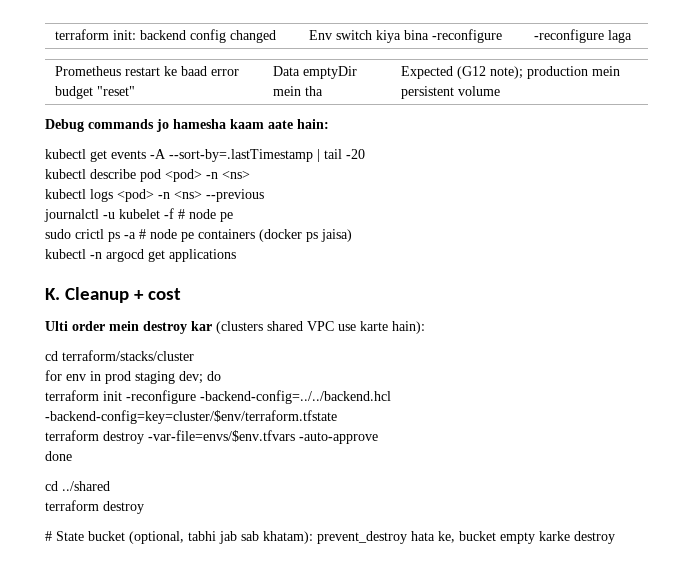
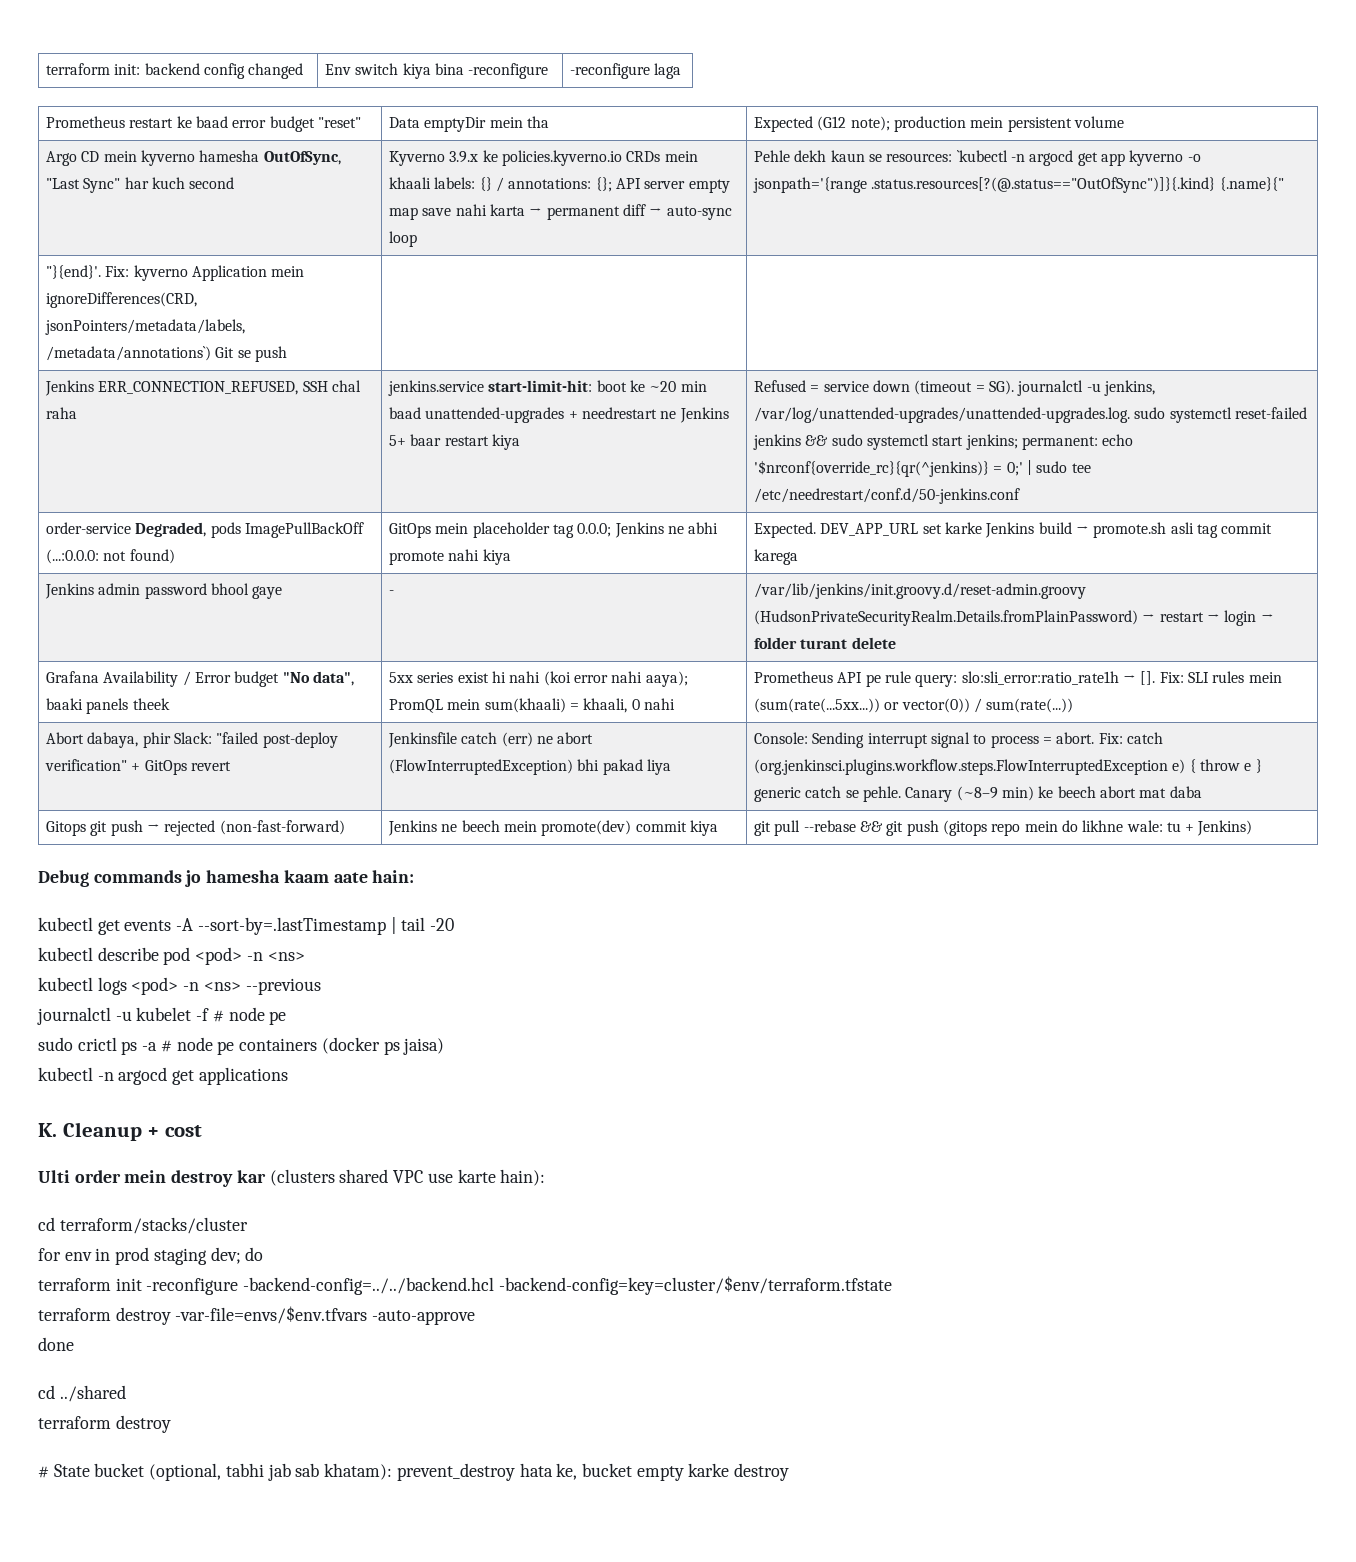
+ Argo CD mein kyverno hamesha OutOfSync, "Last Sync" har kuch second | Kyverno 3.9.x ke policies.kyverno.io CRDs mein khaali labels: {} / annotations: {}; API server empty map save nahi karta → permanent diff → auto-sync loop | Pehle dekh kaun se resources: `kubectl -n argocd get app kyverno -o jsonpath='{range .status.resources[?(@.status=="OutOfSync")]}{.kind} {.name}{"
+ "}{end}'. Fix: kyverno Application mein ignoreDifferences(CRD, jsonPointers/metadata/labels, /metadata/annotations`) Git se push | |
+ Jenkins ERR_CONNECTION_REFUSED, SSH chal raha | jenkins.service start-limit-hit: boot ke ~20 min baad unattended-upgrades + needrestart ne Jenkins 5+ baar restart kiya | Refused = service down (timeout = SG). journalctl -u jenkins, /var/log/unattended-upgrades/unattended-upgrades.log. sudo systemctl reset-failed jenkins && sudo systemctl start jenkins; permanent: echo '$nrconf{override_rc}{qr(^jenkins)} = 0;' | sudo tee /etc/needrestart/conf.d/50-jenkins.conf
+ order-service Degraded, pods ImagePullBackOff (...:0.0.0: not found) | GitOps mein placeholder tag 0.0.0; Jenkins ne abhi promote nahi kiya | Expected. DEV_APP_URL set karke Jenkins build → promote.sh asli tag commit karega
+ Jenkins admin password bhool gaye | - | /var/lib/jenkins/init.groovy.d/reset-admin.groovy (HudsonPrivateSecurityRealm.Details.fromPlainPassword) → restart → login → folder turant delete
+ Grafana Availability / Error budget "No data", baaki panels theek | 5xx series exist hi nahi (koi error nahi aaya); PromQL mein sum(khaali) = khaali, 0 nahi | Prometheus API pe rule query: slo:sli_error:ratio_rate1h → []. Fix: SLI rules mein (sum(rate(...5xx...)) or vector(0)) / sum(rate(...))
+ Abort dabaya, phir Slack: "failed post-deploy verification" + GitOps revert | Jenkinsfile catch (err) ne abort (FlowInterruptedException) bhi pakad liya | Console: Sending interrupt signal to process = abort. Fix: catch (org.jenkinsci.plugins.workflow.steps.FlowInterruptedException e) { throw e } generic catch se pehle. Canary (~8–9 min) ke beech abort mat daba
+ Gitops git push → rejected (non-fast-forward) | Jenkins ne beech mein promote(dev) commit kiya | git pull --rebase && git push (gitops repo mein do likhne wale: tu + Jenkins)

